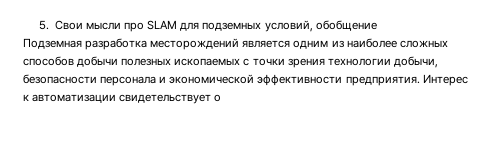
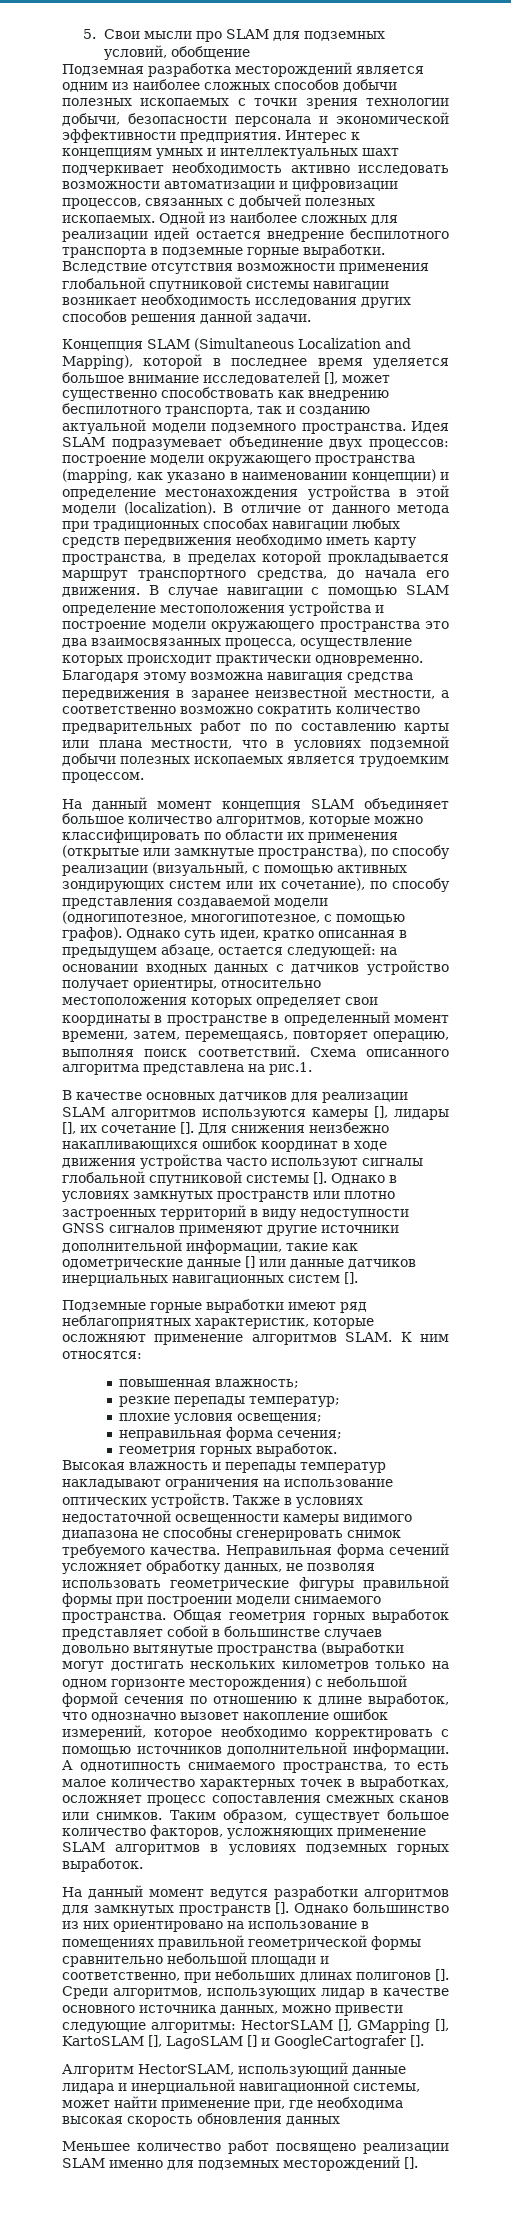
- Интерес к автоматизации свидетельствует о
+ Интерес к концепциям умных и интеллектуальных шахт подчеркивает необходимость активно исследовать возможности автоматизации и цифровизации процессов, связанных с добычей полезных ископаемых. Одной из наиболее сложных для реализации идей остается внедрение беспилотного транспорта в подземные горные выработки. Вследствие отсутствия возможности применения глобальной спутниковой системы навигации возникает необходимость исследования других способов решения данной задачи.
+ Концепция SLAM (Simultaneous Localization and Mapping), которой в последнее время уделяется большое внимание исследователей [], может существенно способствовать как внедрению беспилотного транспорта, так и созданию актуальной модели подземного пространства. Идея SLAM подразумевает объединение двух процессов: построение модели окружающего пространства (mapping, как указано в наименовании концепции) и определение местонахождения устройства в этой модели (localization). В отличие от данного метода при традиционных способах навигации любых средств передвижения необходимо иметь карту пространства, в пределах которой прокладывается маршрут транспортного средства, до начала его движения. В случае навигации с помощью SLAM определение местоположения устройства и построение модели окружающего пространства это два взаимосвязанных процесса, осуществление которых происходит практически одновременно. Благодаря этому возможна навигация средства передвижения в заранее неизвестной местности, а соответственно возможно сократить количество предварительных работ по по составлению карты или плана местности, что в условиях подземной добычи полезных ископаемых является трудоемким процессом.
+ На данный момент концепция SLAM объединяет большое количество алгоритмов, которые можно классифицировать по области их применения (открытые или замкнутые пространства), по способу реализации (визуальный, с помощью активных зондирующих систем или их сочетание), по способу представления создаваемой модели (одногипотезное, многогипотезное, с помощью графов). Однако суть идеи, кратко описанная в предыдущем абзаце, остается следующей: на основании входных данных с датчиков устройство получает ориентиры, относительно местоположения которых определяет свои координаты в пространстве в определенный момент времени, затем, перемещаясь, повторяет операцию, выполняя поиск соответствий. Схема описанного алгоритма представлена на рис.1.
+ В качестве основных датчиков для реализации SLAM алгоритмов используются камеры [], лидары [], их сочетание []. Для снижения неизбежно накапливающихся ошибок координат в ходе движения устройства часто используют сигналы глобальной спутниковой системы []. Однако в условиях замкнутых пространств или плотно застроенных территорий в виду недоступности GNSS сигналов применяют другие источники дополнительной информации, такие как одометрические данные [] или данные датчиков инерциальных навигационных систем [].
+ Подземные горные выработки имеют ряд неблагоприятных характеристик, которые осложняют применение алгоритмов SLAM. К ним относятся:
+ повышенная влажность;
+ резкие перепады температур;
+ плохие условия освещения;
+ неправильная форма сечения;
+ геометрия горных выработок.
+ Высокая влажность и перепады температур накладывают ограничения на использование оптических устройств. Также в условиях недостаточной освещенности камеры видимого диапазона не способны сгенерировать снимок требуемого качества. Неправильная форма сечений усложняет обработку данных, не позволяя использовать геометрические фигуры правильной формы при построении модели снимаемого пространства. Общая геометрия горных выработок представляет собой в большинстве случаев довольно вытянутые пространства (выработки могут достигать нескольких километров только на одном горизонте месторождения) с небольшой формой сечения по отношению к длине выработок, что однозначно вызовет накопление ошибок измерений, которое необходимо корректировать с помощью источников дополнительной информации. А однотипность снимаемого пространства, то есть малое количество характерных точек в выработках, осложняет процесс сопоставления смежных сканов или снимков. Таким образом, существует большое количество факторов, усложняющих применение SLAM алгоритмов в условиях подземных горных выработок.
+ На данный момент ведутся разработки алгоритмов для замкнутых пространств []. Однако большинство из них ориентировано на использование в помещениях правильной геометрической формы сравнительно небольшой площади и соответственно, при небольших длинах полигонов []. Среди алгоритмов, использующих лидар в качестве основного источника данных, можно привести следующие алгоритмы: HectorSLAM [], GMapping [], KartoSLAM [], LagoSLAM [] и GoogleCartografer [].
+ Алгоритм HectorSLAM, использующий данные лидара и инерциальной навигационной системы, может найти применение при, где необходима высокая скорость обновления данных
+ Меньшее количество работ посвящено реализации SLAM именно для подземных месторождений [].

